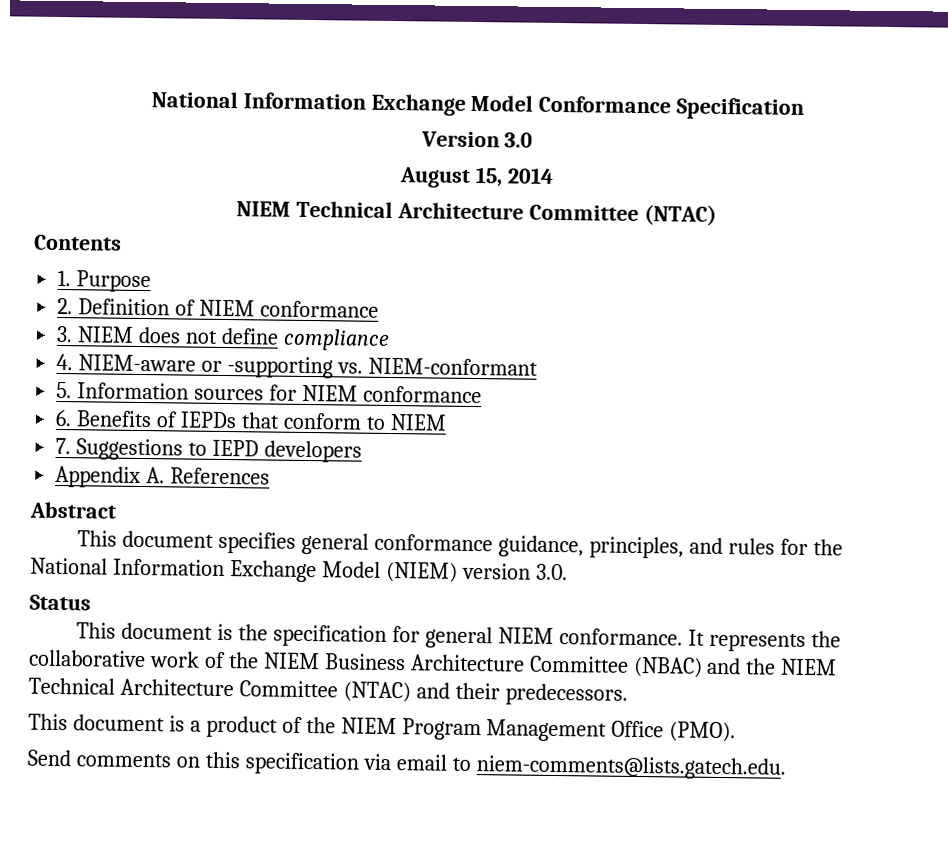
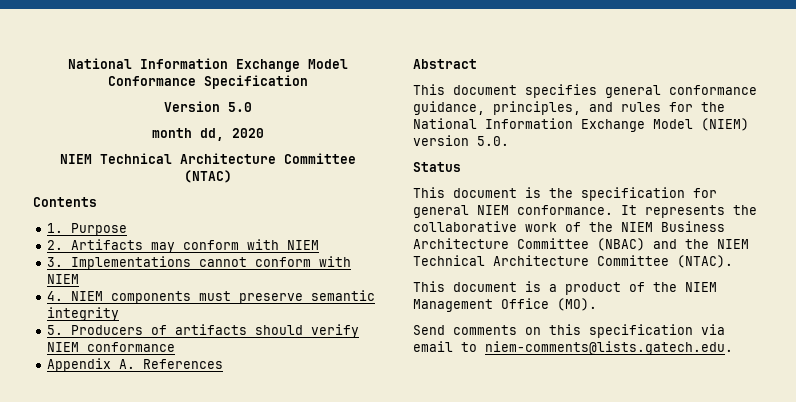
- Version 3.0
- August 15, 2014
+ Version 5.0
+ month dd, 2020
- 2. Definition of NIEM conformance
- 3. NIEM does not define compliance
- 4. NIEM-aware or -supporting vs. NIEM-conformant
- 5. Information sources for NIEM conformance
- 6. Benefits of IEPDs that conform to NIEM
- 7. Suggestions to IEPD developers
+ 2. Artifacts may conform with NIEM
+ 3. Implementations cannot conform with NIEM
+ 4. NIEM components must preserve semantic integrity
+ 5. Producers of artifacts should verify NIEM conformance
- This document specifies general conformance guidance, principles, and rules for the National Information Exchange Model (NIEM) version 3.0.
+ This document specifies general conformance guidance, principles, and rules for the National Information Exchange Model (NIEM) version 5.0.
- It represents the collaborative work of the NIEM Business Architecture Committee (NBAC) and the NIEM Technical Architecture Committee (NTAC) and their predecessors.
+ It represents the collaborative work of the NIEM Business Architecture Committee (NBAC) and the NIEM Technical Architecture Committee (NTAC).
- This document is a product of the NIEM Program Management Office (PMO).
+ This document is a product of the NIEM Management Office (MO).

